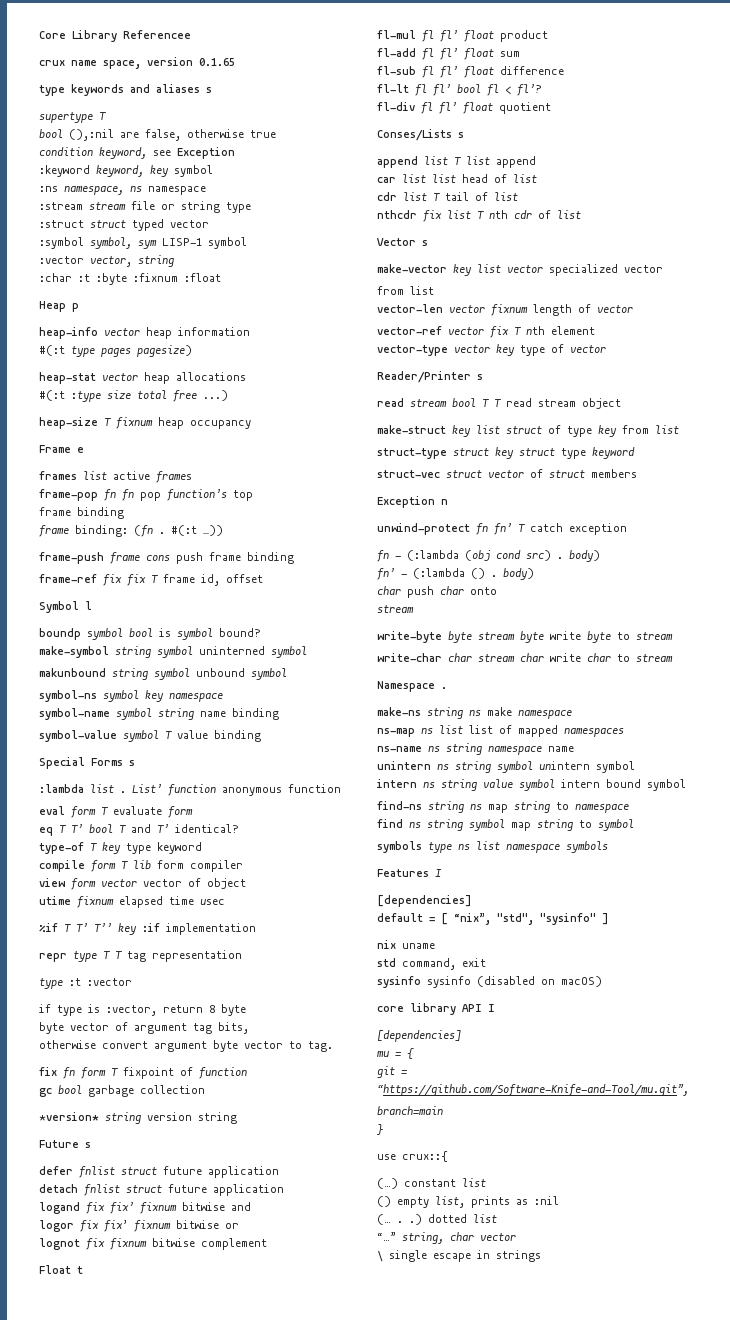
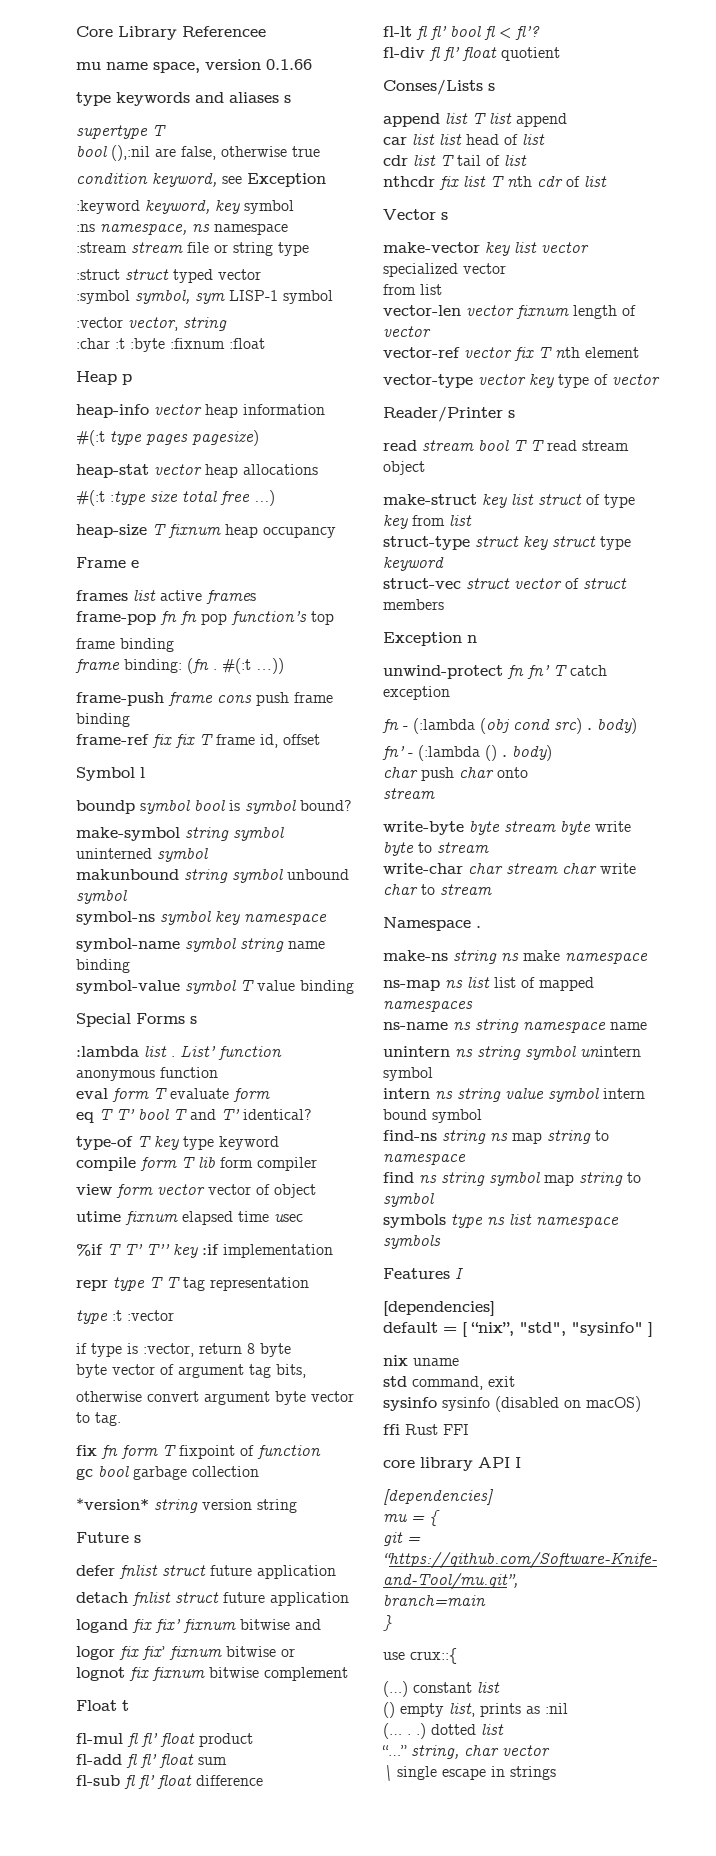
- crux name space, version 0.1.65
+ mu name space, version 0.1.66
+ ffi Rust FFI

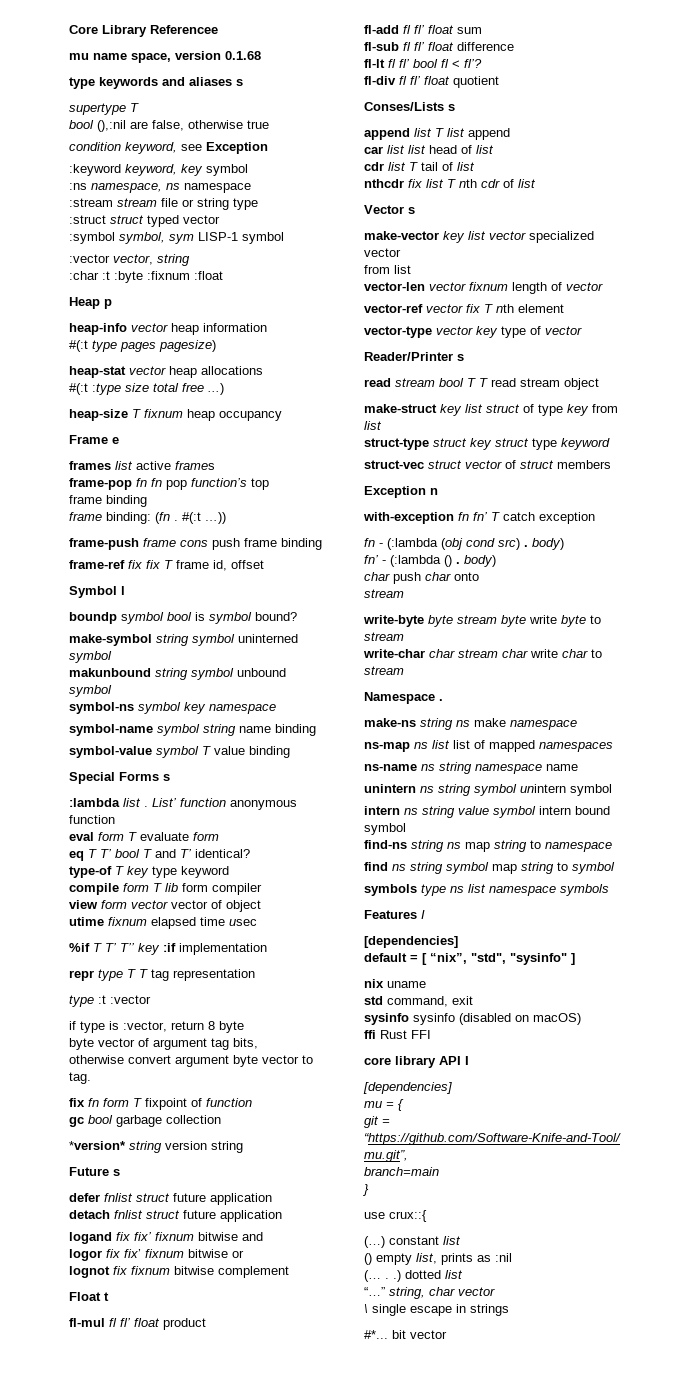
- mu name space, version 0.1.66
+ mu name space, version 0.1.68
- unwind-protect fn fn’ T catch exception
+ with-exception fn fn’ T catch exception
+ #*... bit vector

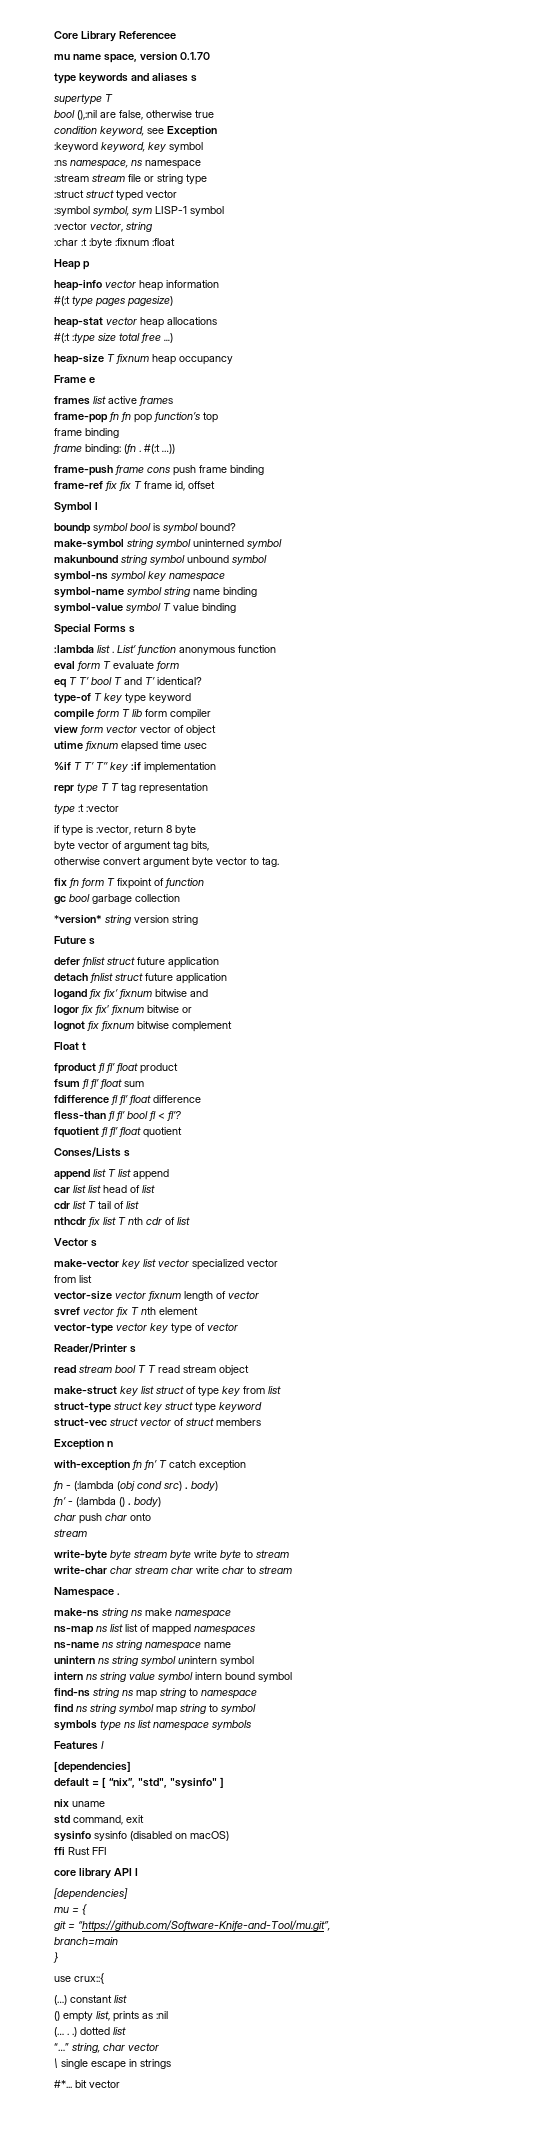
- mu name space, version 0.1.68
+ mu name space, version 0.1.70
- fl-mul fl fl’ float product
+ fproduct fl fl’ float product
- fl-add fl fl’ float sum
+ fsum fl fl’ float sum
- fl-sub fl fl’ float difference
+ fdifference fl fl’ float difference
- fl-lt fl fl’ bool fl < fl’?
+ fless-than fl fl’ bool fl < fl’?
- fl-div fl fl’ float quotient
+ fquotient fl fl’ float quotient
- vector-len vector fixnum length of vector
+ vector-size vector fixnum length of vector
- vector-ref vector fix T nth element
+ svref vector fix T nth element

